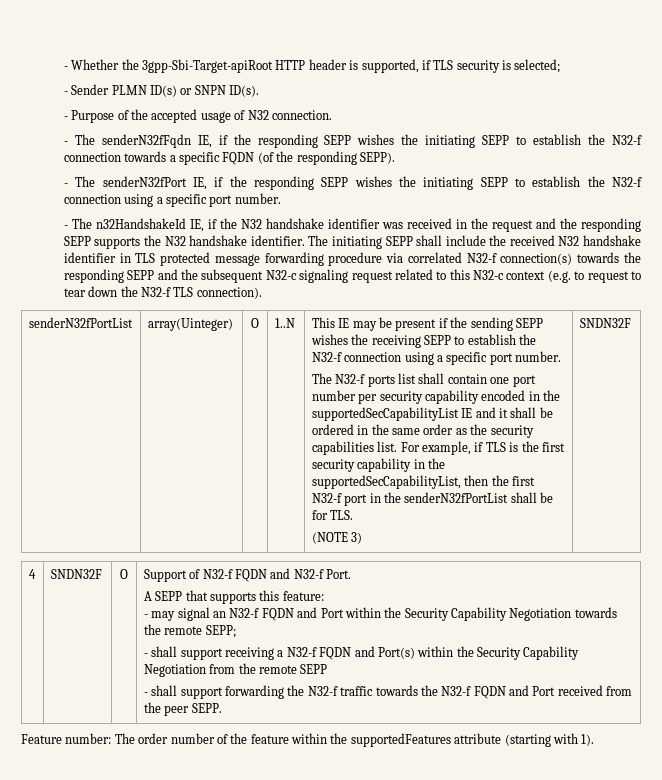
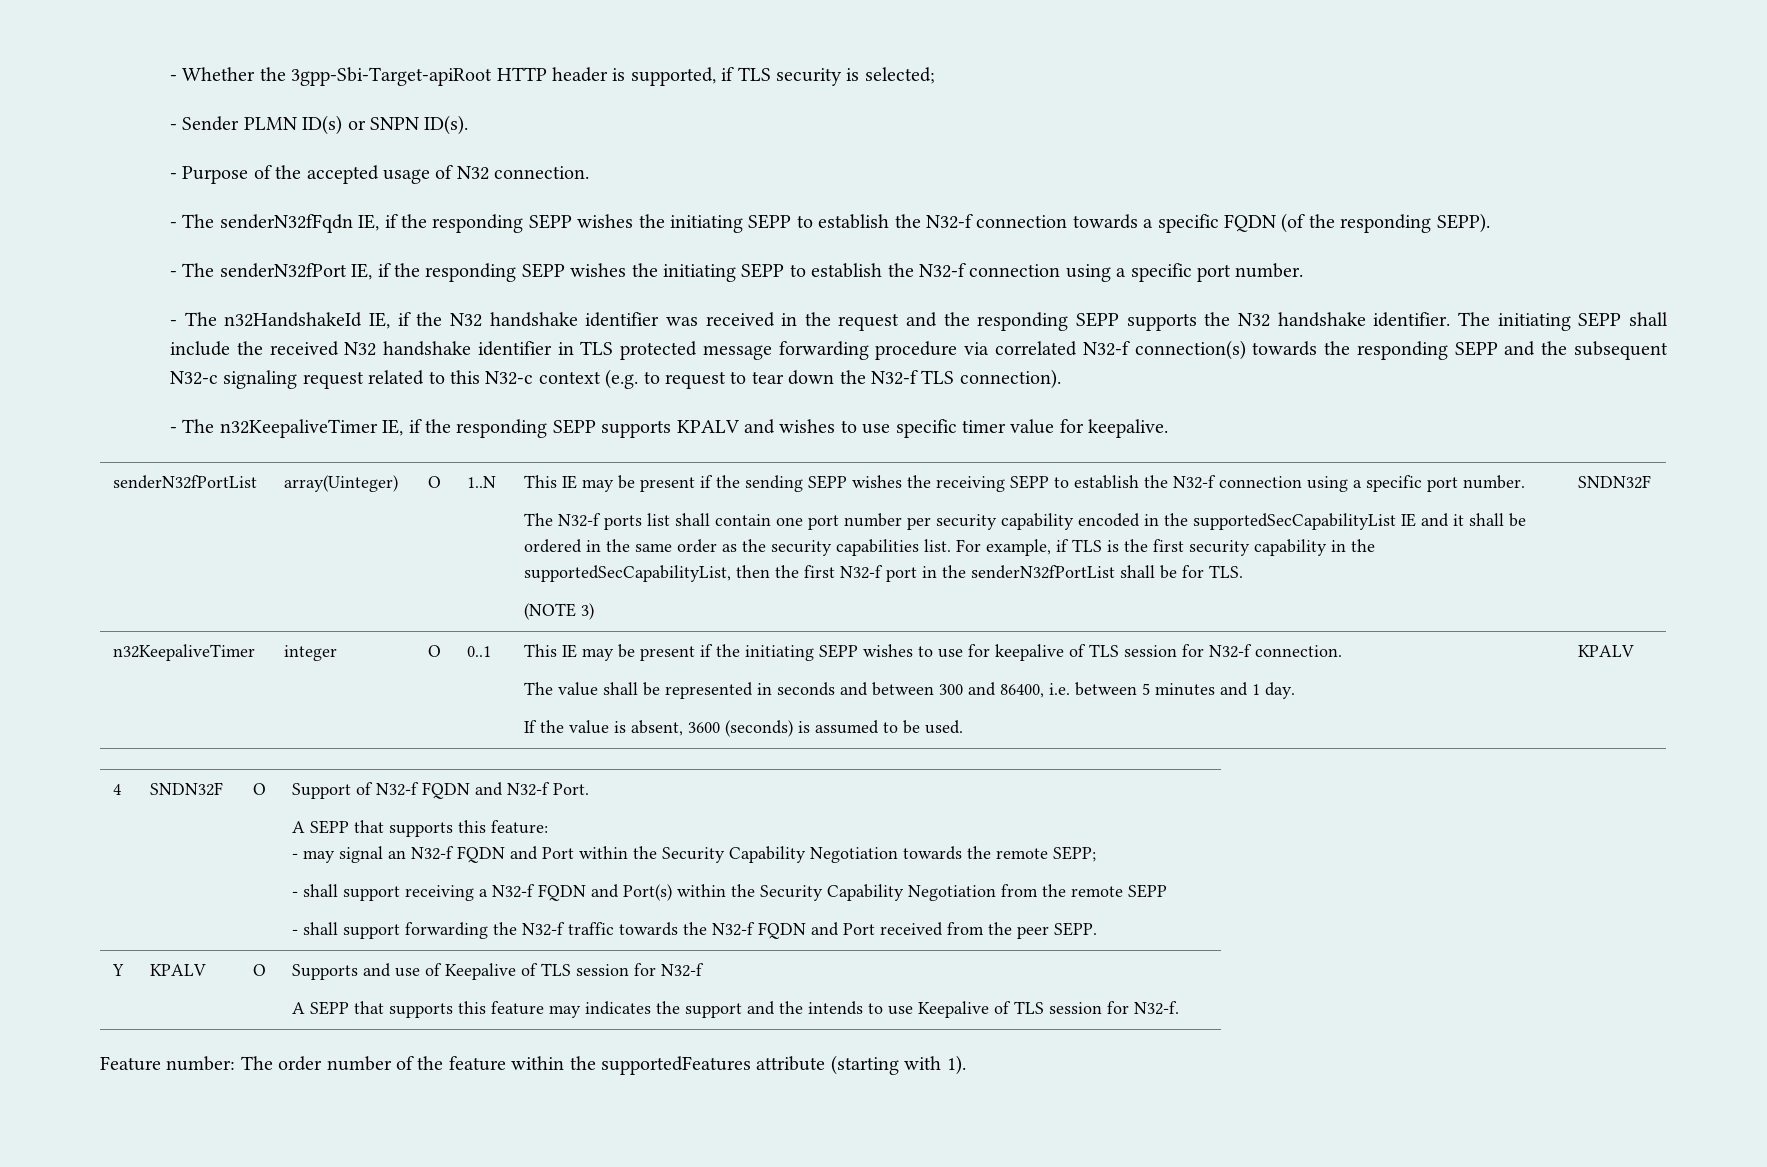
+ - The n32KeepaliveTimer IE, if the responding SEPP supports KPALV and wishes to use specific timer value for keepalive.
+ n32KeepaliveTimer | integer | O | 0..1 | This IE may be present if the initiating SEPP wishes to use for keepalive of TLS session for N32-f connection.
+ The value shall be represented in seconds and between 300 and 86400, i.e. between 5 minutes and 1 day.
+ If the value is absent, 3600 (seconds) is assumed to be used. | KPALV
+ Y | KPALV | O | Supports and use of Keepalive of TLS session for N32-f
+ A SEPP that supports this feature may indicates the support and the intends to use Keepalive of TLS session for N32-f.

